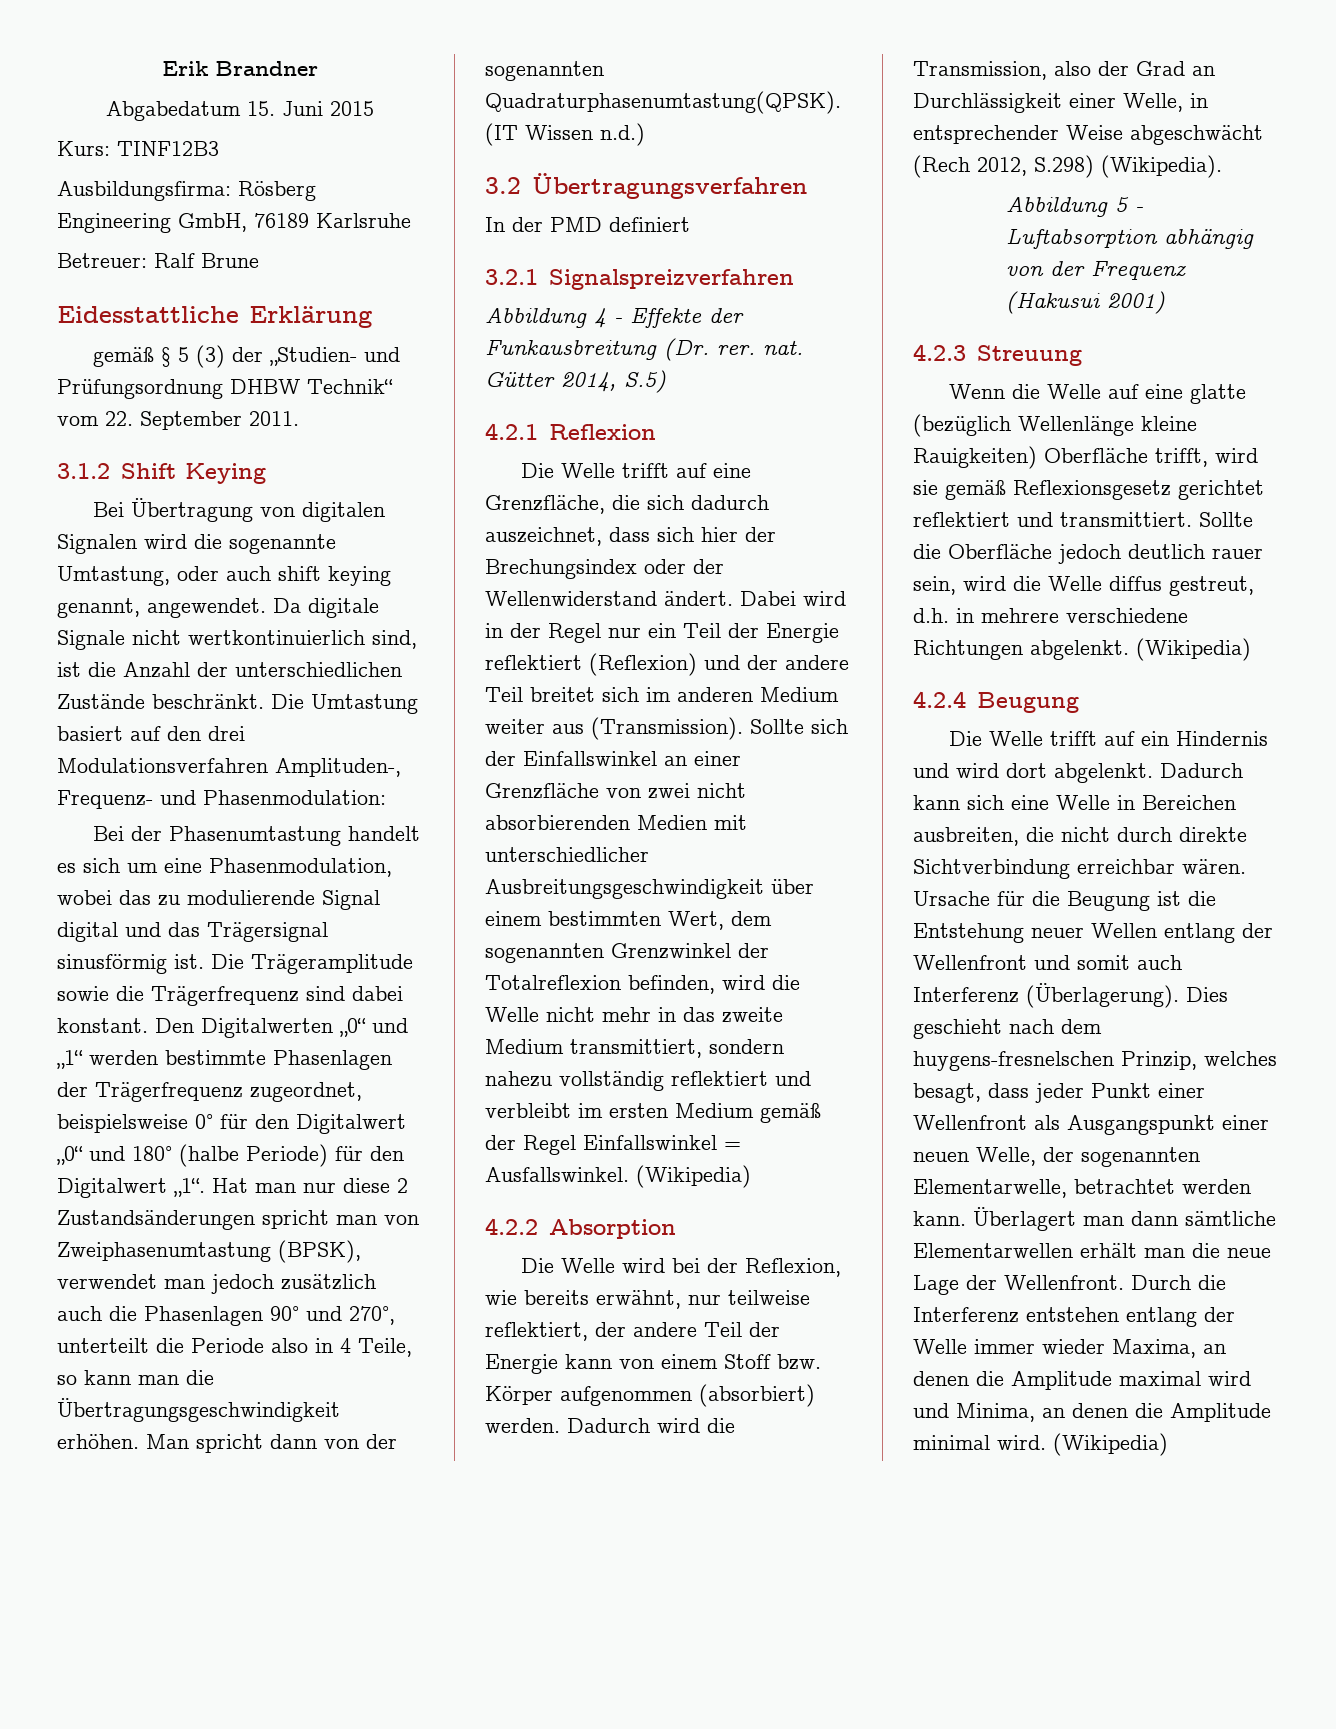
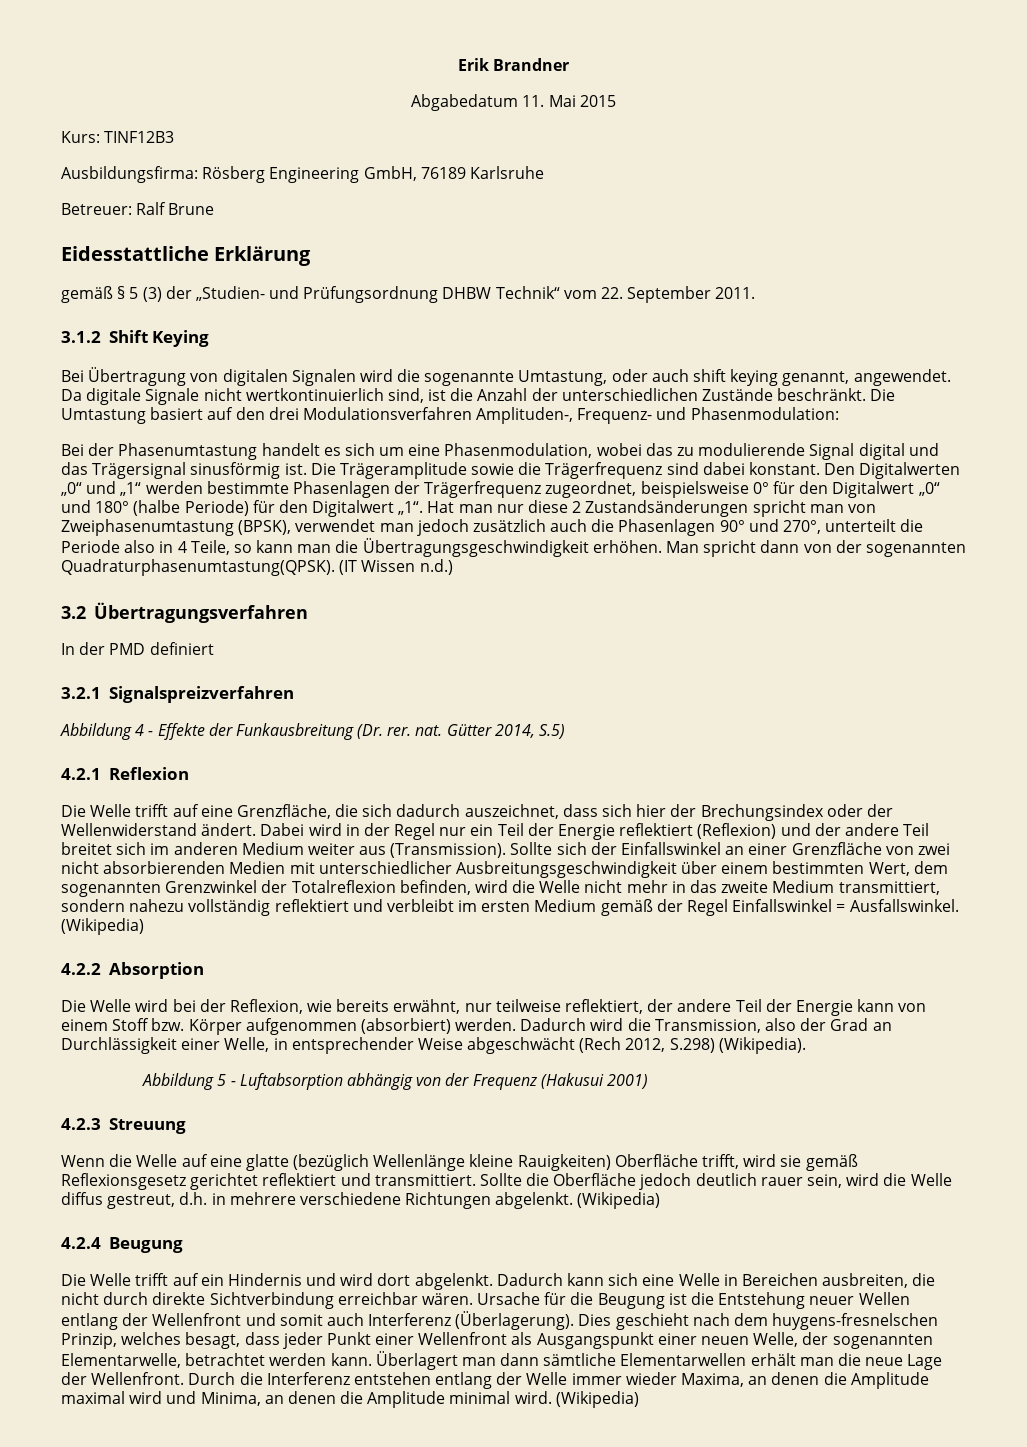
- Abgabedatum 15. Juni 2015
+ Abgabedatum 11. Mai 2015

